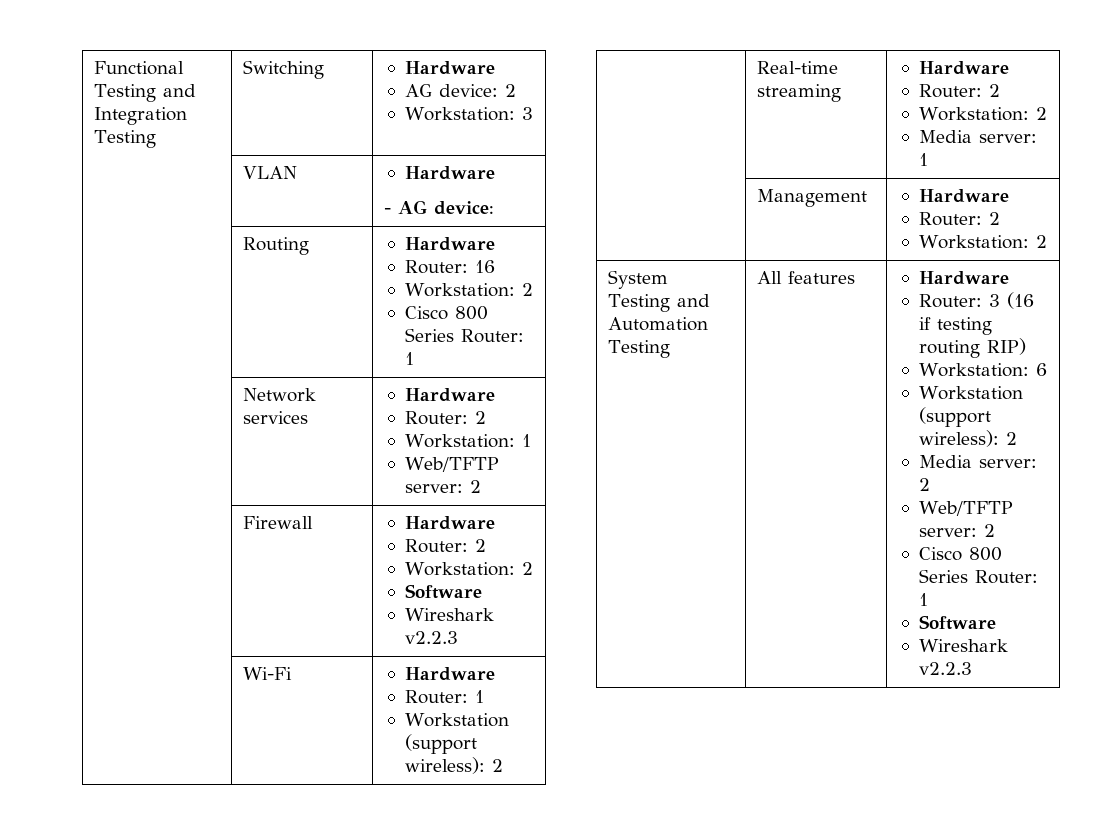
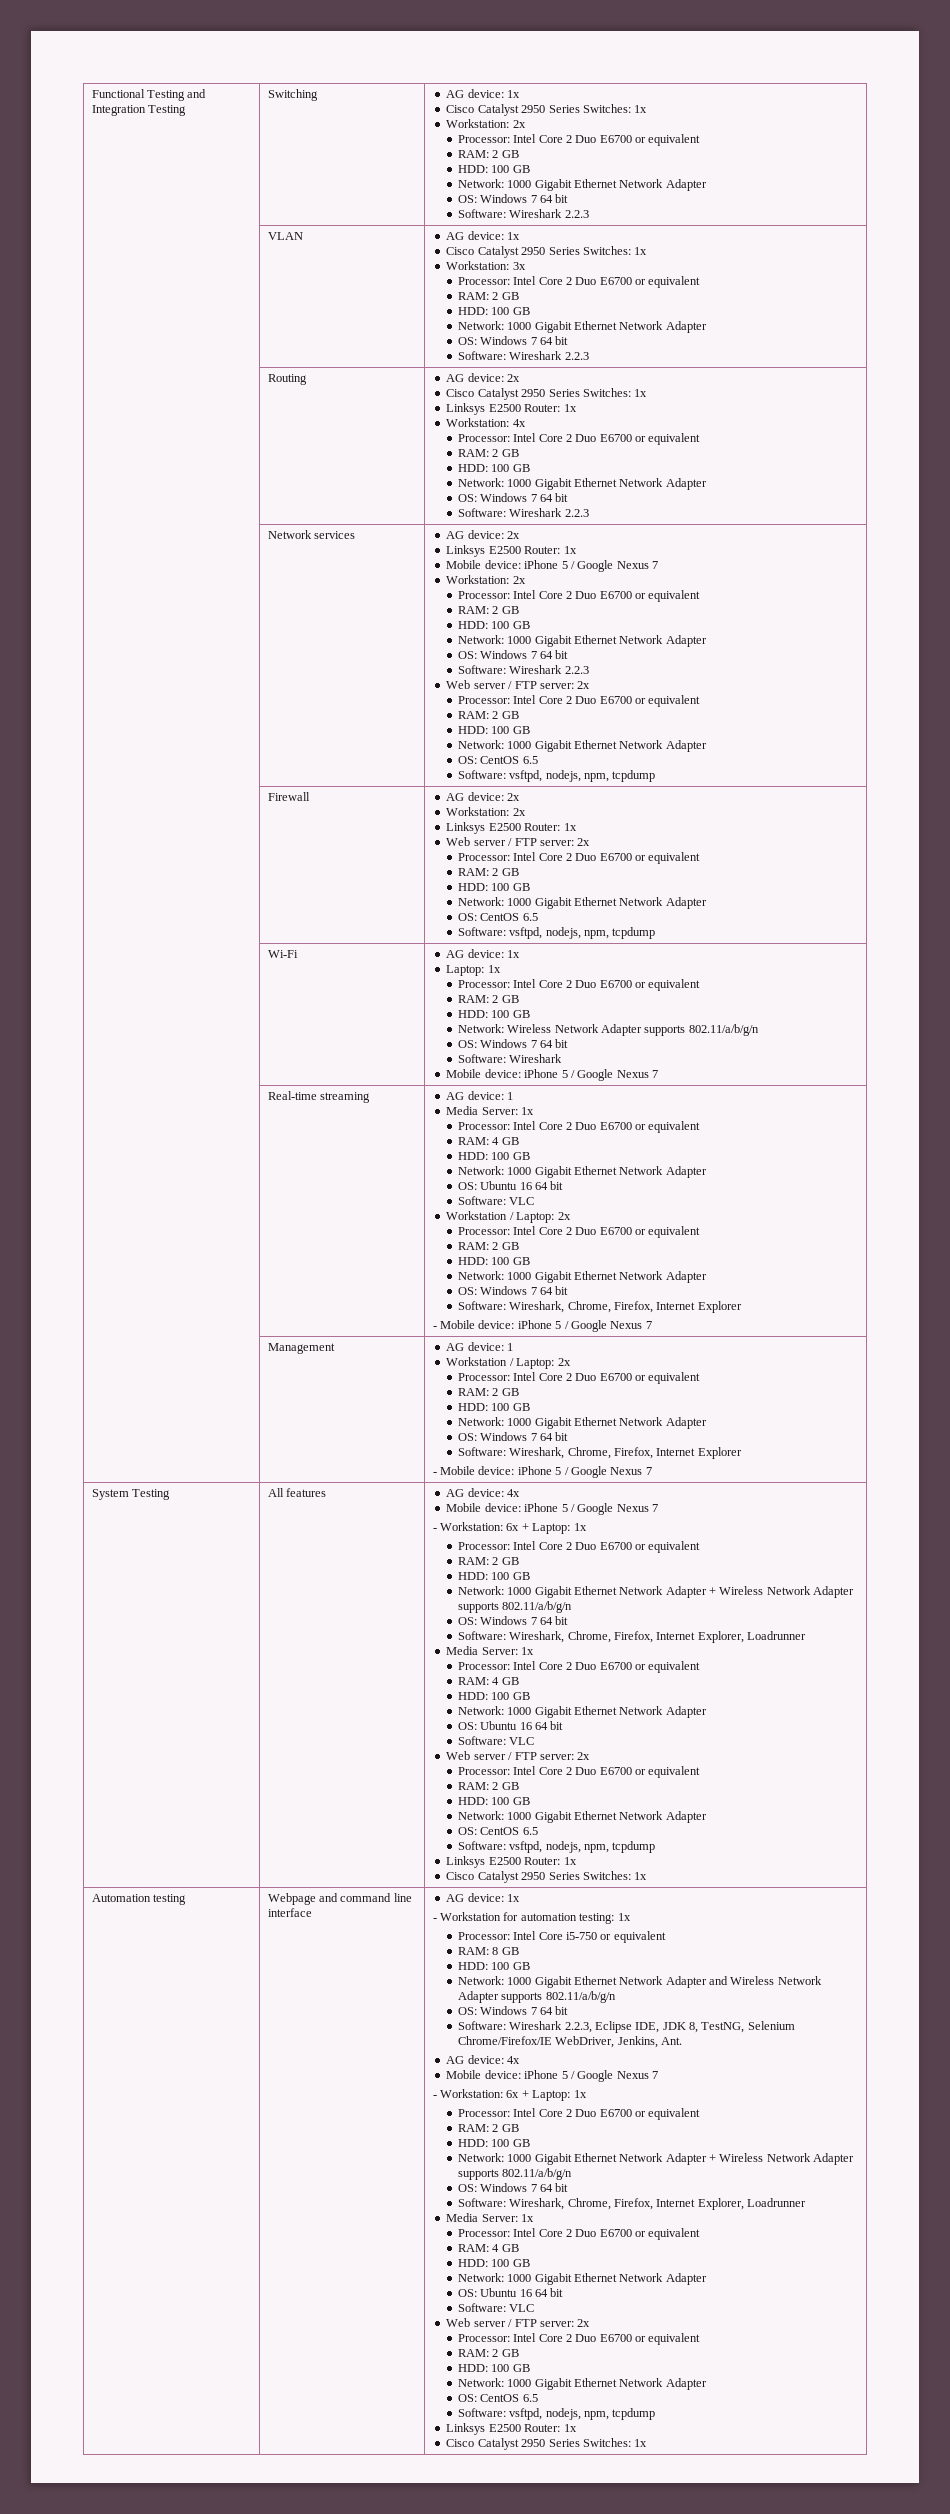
- Switching | Hardware
- AG device: 2
- Workstation: 3
+ Switching | AG device: 1x
+ Cisco Catalyst 2950 Series Switches: 1x
+ Workstation: 2x
+ Processor: Intel Core 2 Duo E6700 or equivalent
+ RAM: 2 GB
+ HDD: 100 GB
+ Network: 1000 Gigabit Ethernet Network Adapter
+ OS: Windows 7 64 bit
+ Software: Wireshark 2.2.3
- | VLAN | Hardware
- - AG device:
- | Routing | Hardware
- Router: 16
- Workstation: 2
- Cisco 800 Series Router: 1
- | Network services | Hardware
- Router: 2
- Workstation: 1
- Web/TFTP server: 2
- | Firewall | Hardware
- Router: 2
- Workstation: 2
- Software
- Wireshark v2.2.3
- | Wi-Fi | Hardware
- Router: 1
- Workstation (support wireless): 2
- | Real-time streaming | Hardware
- Router: 2
- Workstation: 2
- Media server: 1
- | Management | Hardware
- Router: 2
- Workstation: 2
+ | VLAN | AG device: 1x
+ Cisco Catalyst 2950 Series Switches: 1x
+ Workstation: 3x
+ Processor: Intel Core 2 Duo E6700 or equivalent
+ RAM: 2 GB
+ HDD: 100 GB
+ Network: 1000 Gigabit Ethernet Network Adapter
+ OS: Windows 7 64 bit
+ Software: Wireshark 2.2.3
+ | Routing | AG device: 2x
+ Cisco Catalyst 2950 Series Switches: 1x
+ Linksys E2500 Router: 1x
+ Workstation: 4x
+ Processor: Intel Core 2 Duo E6700 or equivalent
+ RAM: 2 GB
+ HDD: 100 GB
+ Network: 1000 Gigabit Ethernet Network Adapter
+ OS: Windows 7 64 bit
+ Software: Wireshark 2.2.3
+ | Network services | AG device: 2x
+ Linksys E2500 Router: 1x
+ Mobile device: iPhone 5 / Google Nexus 7
+ Workstation: 2x
+ Processor: Intel Core 2 Duo E6700 or equivalent
+ RAM: 2 GB
+ HDD: 100 GB
+ Network: 1000 Gigabit Ethernet Network Adapter
+ OS: Windows 7 64 bit
+ Software: Wireshark 2.2.3
+ Web server / FTP server: 2x
+ Processor: Intel Core 2 Duo E6700 or equivalent
+ RAM: 2 GB
+ HDD: 100 GB
+ Network: 1000 Gigabit Ethernet Network Adapter
+ OS: CentOS 6.5
+ Software: vsftpd, nodejs, npm, tcpdump
+ | Firewall | AG device: 2x
+ Workstation: 2x
+ Linksys E2500 Router: 1x
+ Web server / FTP server: 2x
+ Processor: Intel Core 2 Duo E6700 or equivalent
+ RAM: 2 GB
+ HDD: 100 GB
+ Network: 1000 Gigabit Ethernet Network Adapter
+ OS: CentOS 6.5
+ Software: vsftpd, nodejs, npm, tcpdump
+ | Wi-Fi | AG device: 1x
+ Laptop: 1x
+ Processor: Intel Core 2 Duo E6700 or equivalent
+ RAM: 2 GB
+ HDD: 100 GB
+ Network: Wireless Network Adapter supports 802.11/a/b/g/n
+ OS: Windows 7 64 bit
+ Software: Wireshark
+ Mobile device: iPhone 5 / Google Nexus 7
+ | Real-time streaming | AG device: 1
+ Media Server: 1x
+ Processor: Intel Core 2 Duo E6700 or equivalent
+ RAM: 4 GB
+ HDD: 100 GB
+ Network: 1000 Gigabit Ethernet Network Adapter
+ OS: Ubuntu 16 64 bit
+ Software: VLC
+ Workstation / Laptop: 2x
+ Processor: Intel Core 2 Duo E6700 or equivalent
+ RAM: 2 GB
+ HDD: 100 GB
+ Network: 1000 Gigabit Ethernet Network Adapter
+ OS: Windows 7 64 bit
+ Software: Wireshark, Chrome, Firefox, Internet Explorer
+ - Mobile device: iPhone 5 / Google Nexus 7
+ | Management | AG device: 1
+ Workstation / Laptop: 2x
+ Processor: Intel Core 2 Duo E6700 or equivalent
+ RAM: 2 GB
+ HDD: 100 GB
+ Network: 1000 Gigabit Ethernet Network Adapter
+ OS: Windows 7 64 bit
+ Software: Wireshark, Chrome, Firefox, Internet Explorer
+ - Mobile device: iPhone 5 / Google Nexus 7
- System Testing and Automation Testing
+ System Testing
- All features | Hardware
- Router: 3 (16 if testing routing RIP)
- Workstation: 6
- Workstation (support wireless): 2
- Media server: 2
- Web/TFTP server: 2
- Cisco 800 Series Router: 1
- Software
- Wireshark v2.2.3
+ All features | AG device: 4x
+ Mobile device: iPhone 5 / Google Nexus 7
+ - Workstation: 6x + Laptop: 1x
+ Processor: Intel Core 2 Duo E6700 or equivalent
+ RAM: 2 GB
+ HDD: 100 GB
+ Network: 1000 Gigabit Ethernet Network Adapter + Wireless Network Adapter supports 802.11/a/b/g/n
+ OS: Windows 7 64 bit
+ Software: Wireshark, Chrome, Firefox, Internet Explorer, Loadrunner
+ Media Server: 1x
+ Processor: Intel Core 2 Duo E6700 or equivalent
+ RAM: 4 GB
+ HDD: 100 GB
+ Network: 1000 Gigabit Ethernet Network Adapter
+ OS: Ubuntu 16 64 bit
+ Software: VLC
+ Web server / FTP server: 2x
+ Processor: Intel Core 2 Duo E6700 or equivalent
+ RAM: 2 GB
+ HDD: 100 GB
+ Network: 1000 Gigabit Ethernet Network Adapter
+ OS: CentOS 6.5
+ Software: vsftpd, nodejs, npm, tcpdump
+ Linksys E2500 Router: 1x
+ Cisco Catalyst 2950 Series Switches: 1x
+ Automation testing | Webpage and command line interface | AG device: 1x
+ - Workstation for automation testing: 1x
+ Processor: Intel Core i5-750 or equivalent
+ RAM: 8 GB
+ HDD: 100 GB
+ Network: 1000 Gigabit Ethernet Network Adapter and Wireless Network Adapter supports 802.11/a/b/g/n
+ OS: Windows 7 64 bit
+ Software: Wireshark 2.2.3, Eclipse IDE, JDK 8, TestNG, Selenium Chrome/Firefox/IE WebDriver, Jenkins, Ant.
+ AG device: 4x
+ Mobile device: iPhone 5 / Google Nexus 7
+ - Workstation: 6x + Laptop: 1x
+ Processor: Intel Core 2 Duo E6700 or equivalent
+ RAM: 2 GB
+ HDD: 100 GB
+ Network: 1000 Gigabit Ethernet Network Adapter + Wireless Network Adapter supports 802.11/a/b/g/n
+ OS: Windows 7 64 bit
+ Software: Wireshark, Chrome, Firefox, Internet Explorer, Loadrunner
+ Media Server: 1x
+ Processor: Intel Core 2 Duo E6700 or equivalent
+ RAM: 4 GB
+ HDD: 100 GB
+ Network: 1000 Gigabit Ethernet Network Adapter
+ OS: Ubuntu 16 64 bit
+ Software: VLC
+ Web server / FTP server: 2x
+ Processor: Intel Core 2 Duo E6700 or equivalent
+ RAM: 2 GB
+ HDD: 100 GB
+ Network: 1000 Gigabit Ethernet Network Adapter
+ OS: CentOS 6.5
+ Software: vsftpd, nodejs, npm, tcpdump
+ Linksys E2500 Router: 1x
+ Cisco Catalyst 2950 Series Switches: 1x

